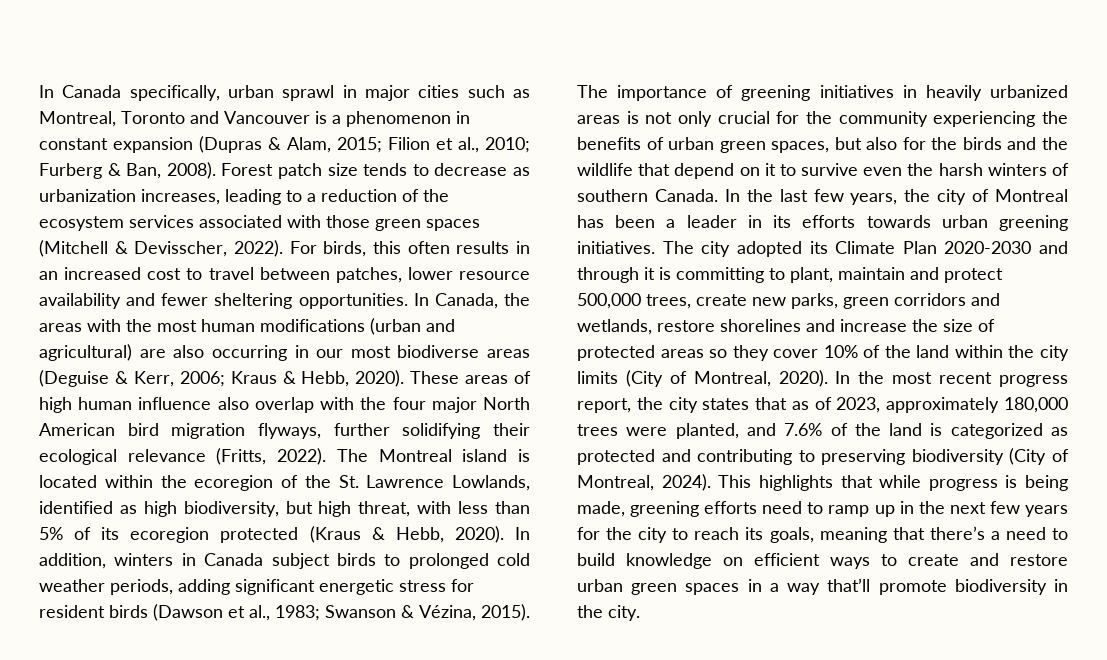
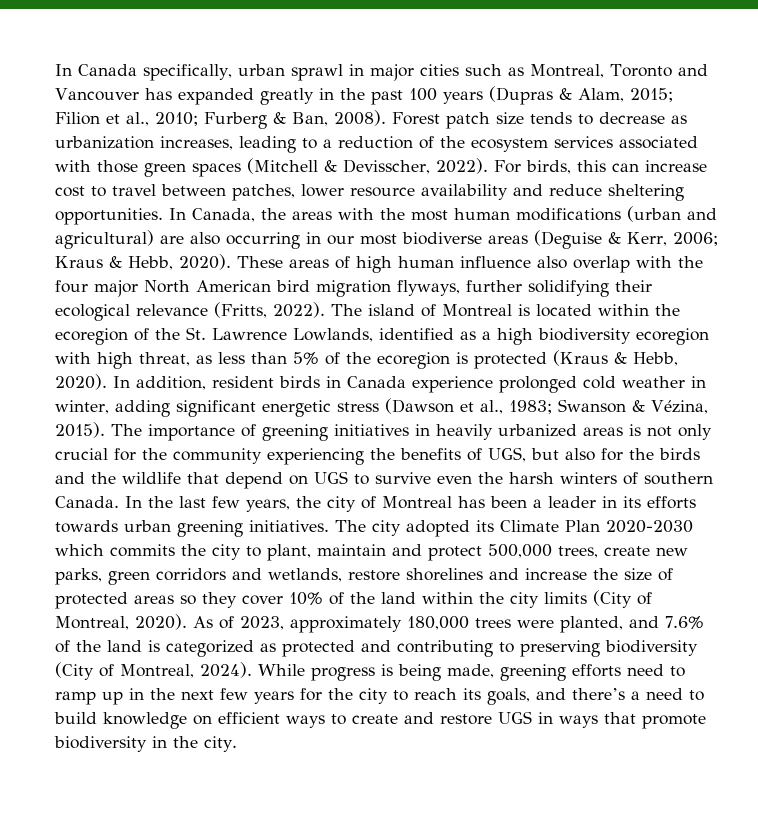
- In Canada specifically, urban sprawl in major cities such as Montreal, Toronto and Vancouver is a phenomenon in constant expansion (Dupras & Alam, 2015; Filion et al., 2010; Furberg & Ban, 2008).
+ In Canada specifically, urban sprawl in major cities such as Montreal, Toronto and Vancouver has expanded greatly in the past 100 years (Dupras & Alam, 2015; Filion et al., 2010; Furberg & Ban, 2008).
- For birds, this often results in an increased cost to travel between patches, lower resource availability and fewer sheltering opportunities.
+ For birds, this can increase cost to travel between patches, lower resource availability and reduce sheltering opportunities.
- The Montreal island is located within the ecoregion of the St. Lawrence Lowlands, identified as high biodiversity, but high threat, with less than 5% of its ecoregion protected (Kraus & Hebb, 2020).
+ The island of Montreal is located within the ecoregion of the St. Lawrence Lowlands, identified as a high biodiversity ecoregion with high threat, as less than 5% of the ecoregion is protected (Kraus & Hebb, 2020).
- In addition, winters in Canada subject birds to prolonged cold weather periods, adding significant energetic stress for resident birds (Dawson et al., 1983; Swanson & Vézina, 2015).
+ In addition, resident birds in Canada experience prolonged cold weather in winter, adding significant energetic stress (Dawson et al., 1983; Swanson & Vézina, 2015).
- The importance of greening initiatives in heavily urbanized areas is not only crucial for the community experiencing the benefits of urban green spaces, but also for the birds and the wildlife that depend on it to survive even the harsh winters of southern Canada.
+ The importance of greening initiatives in heavily urbanized areas is not only crucial for the community experiencing the benefits of UGS, but also for the birds and the wildlife that depend on UGS to survive even the harsh winters of southern Canada.
- The city adopted its Climate Plan 2020-2030 and through it is committing to plant, maintain and protect 500,000 trees, create new parks, green corridors and wetlands, restore shorelines and increase the size of protected areas so they cover 10% of the land within the city limits (City of Montreal, 2020).
+ The city adopted its Climate Plan 2020-2030 which commits the city to plant, maintain and protect 500,000 trees, create new parks, green corridors and wetlands, restore shorelines and increase the size of protected areas so they cover 10% of the land within the city limits (City of Montreal, 2020).
- In the most recent progress report, the city states that as of 2023, approximately 180,000 trees were planted, and 7.6% of the land is categorized as protected and contributing to preserving biodiversity (City of Montreal, 2024).
+ As of 2023, approximately 180,000 trees were planted, and 7.6% of the land is categorized as protected and contributing to preserving biodiversity (City of Montreal, 2024).
- This highlights that while progress is being made, greening efforts need to ramp up in the next few years for the city to reach its goals, meaning that there’s a need to build knowledge on efficient ways to create and restore urban green spaces in a way that’ll promote biodiversity in the city.
+ While progress is being made, greening efforts need to ramp up in the next few years for the city to reach its goals, and there’s a need to build knowledge on efficient ways to create and restore UGS in ways that promote biodiversity in the city.

